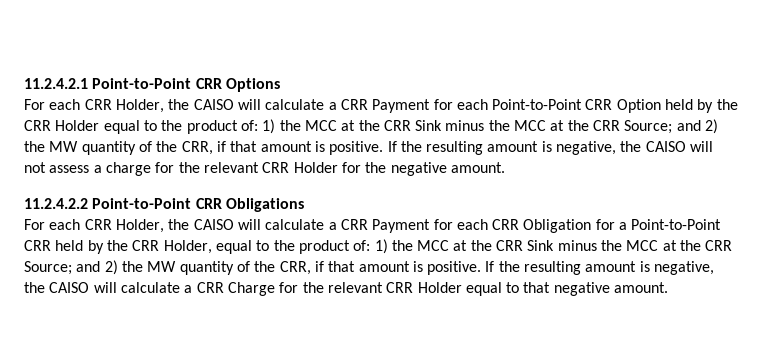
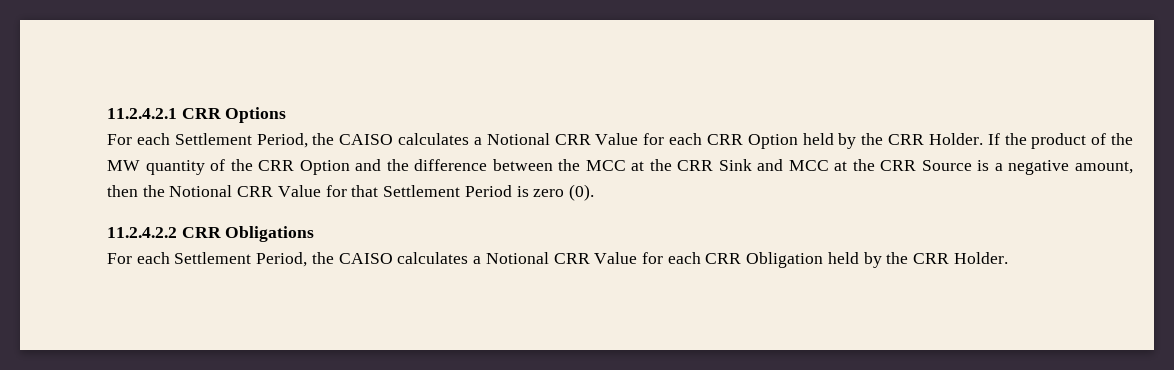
- 11.2.4.2.1 Point-to-Point CRR Options
+ 11.2.4.2.1 CRR Options
- For each CRR Holder, the CAISO will calculate a CRR Payment for each Point-to-Point CRR Option held by the CRR Holder equal to the product of: 1) the MCC at the CRR Sink minus the MCC at the CRR Source; and 2) the MW quantity of the CRR, if that amount is positive. If the resulting amount is negative, the CAISO will not assess a charge for the relevant CRR Holder for the negative amount.
+ For each Settlement Period, the CAISO calculates a Notional CRR Value for each CRR Option held by the CRR Holder. If the product of the MW quantity of the CRR Option and the difference between the MCC at the CRR Sink and MCC at the CRR Source is a negative amount, then the Notional CRR Value for that Settlement Period is zero (0).
- 11.2.4.2.2 Point-to-Point CRR Obligations
+ 11.2.4.2.2 CRR Obligations
- For each CRR Holder, the CAISO will calculate a CRR Payment for each CRR Obligation for a Point-to-Point CRR held by the CRR Holder, equal to the product of: 1) the MCC at the CRR Sink minus the MCC at the CRR Source; and 2) the MW quantity of the CRR, if that amount is positive. If the resulting amount is negative, the CAISO will calculate a CRR Charge for the relevant CRR Holder equal to that negative amount.
+ For each Settlement Period, the CAISO calculates a Notional CRR Value for each CRR Obligation held by the CRR Holder.

